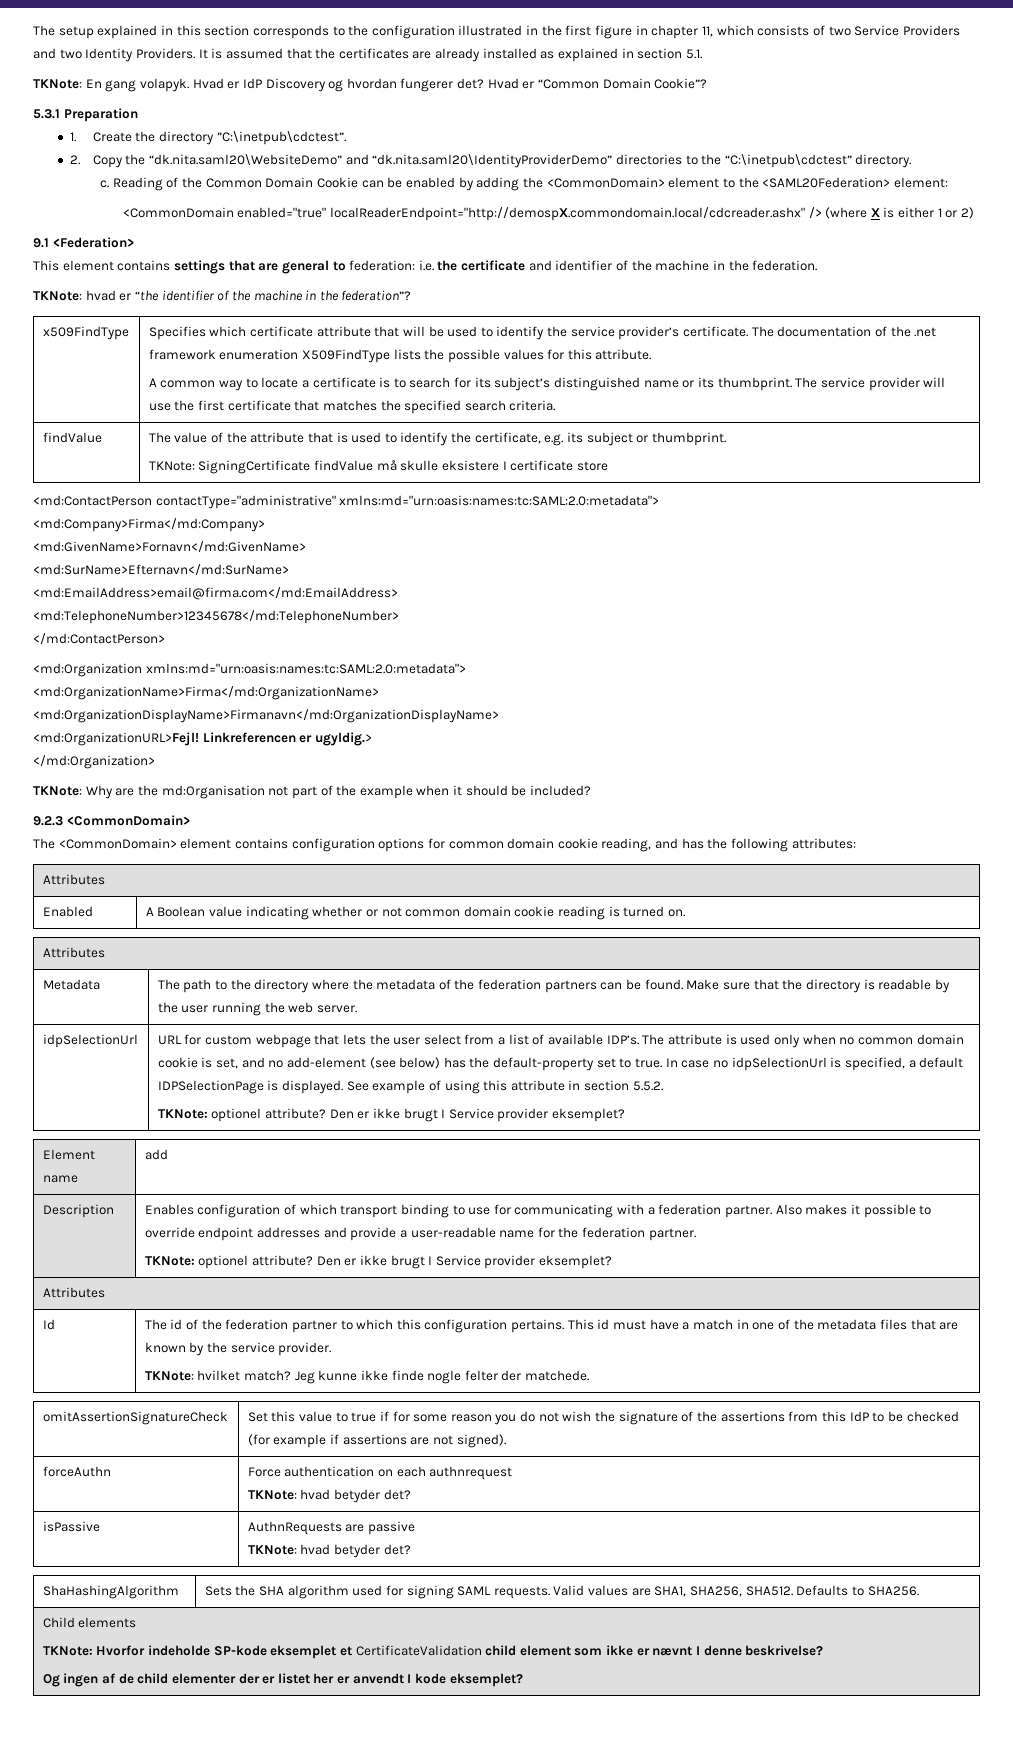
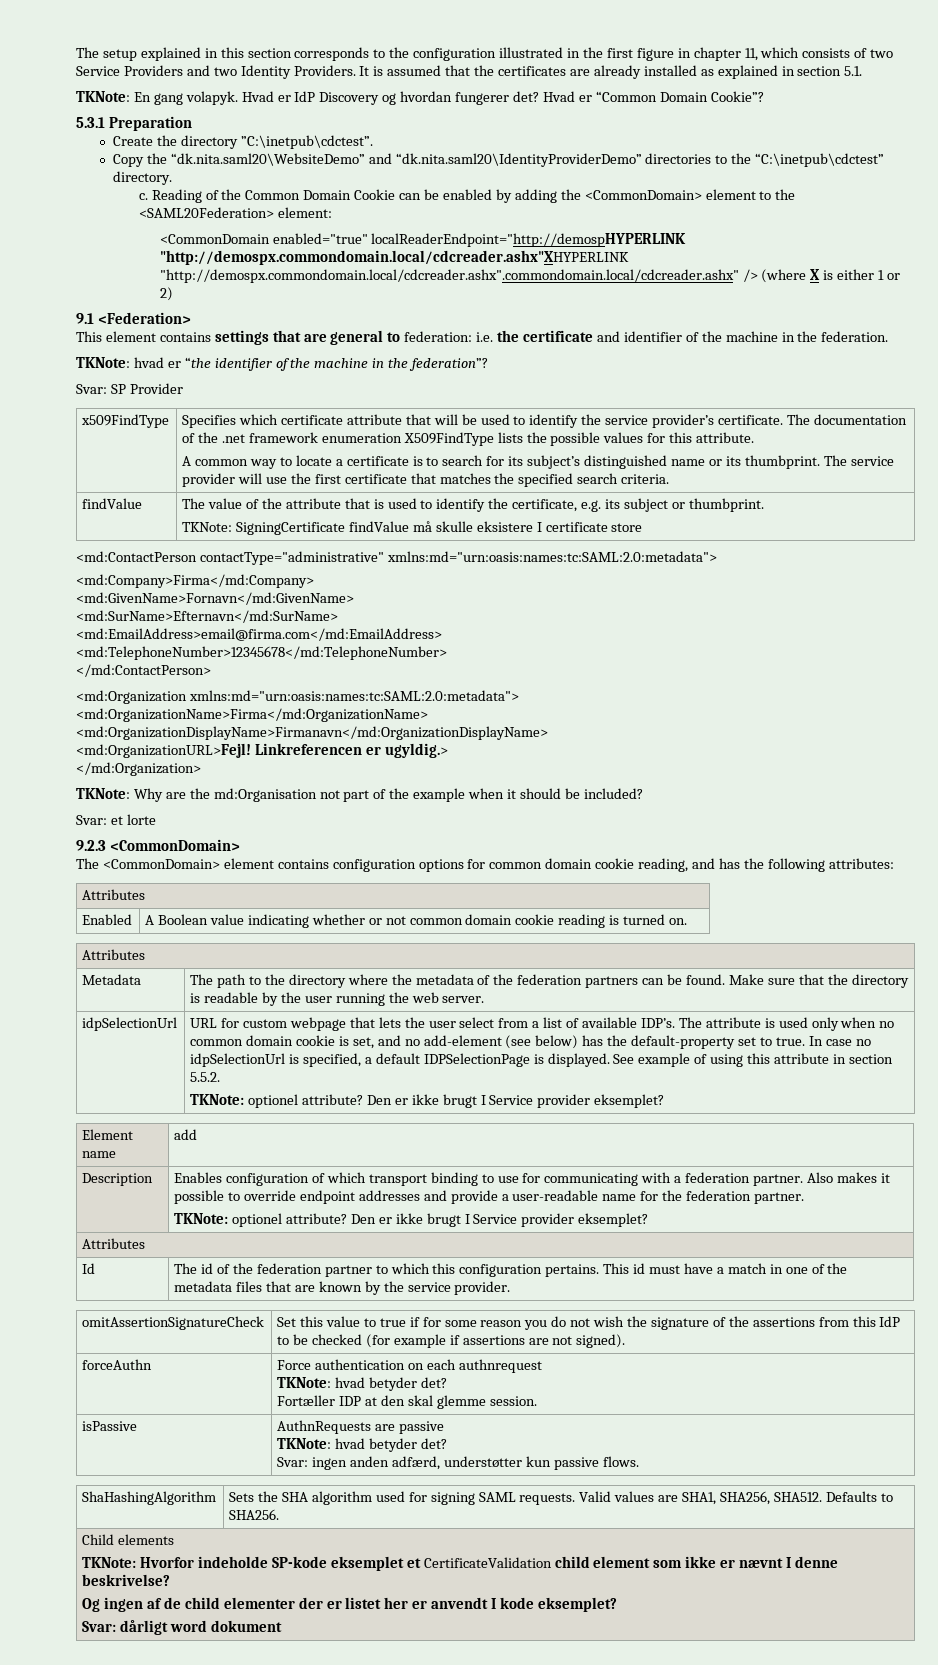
- 1. Create the directory ”C:\inetpub\cdctest”.
+ Create the directory ”C:\inetpub\cdctest”.
- 2. Copy the “dk.nita.saml20\WebsiteDemo” and “dk.nita.saml20\IdentityProviderDemo” directories to the “C:\inetpub\cdctest” directory.
+ Copy the “dk.nita.saml20\WebsiteDemo” and “dk.nita.saml20\IdentityProviderDemo” directories to the “C:\inetpub\cdctest” directory.
- <CommonDomain enabled="true" localReaderEndpoint="http://demospX.commondomain.local/cdcreader.ashx" /> (where X is either 1 or 2)
+ <CommonDomain enabled="true" localReaderEndpoint="http://demospHYPERLINK "http://demospx.commondomain.local/cdcreader.ashx"XHYPERLINK "http://demospx.commondomain.local/cdcreader.ashx".commondomain.local/cdcreader.ashx" /> (where X is either 1 or 2)
+ Svar: SP Provider
+ Svar: et lorte
- TKNote: hvilket match? Jeg kunne ikke finde nogle felter der matchede.
  forceAuthn | Force authentication on each authnrequest
  TKNote: hvad betyder det?
+ Fortæller IDP at den skal glemme session.
  isPassive | AuthnRequests are passive
  TKNote: hvad betyder det?
+ Svar: ingen anden adfærd, understøtter kun passive flows.
  Child elements
  TKNote: Hvorfor indeholde SP-kode eksemplet et CertificateValidation child element som ikke er nævnt I denne beskrivelse?
  Og ingen af de child elementer der er listet her er anvendt I kode eksemplet?
+ Svar: dårligt word dokument

